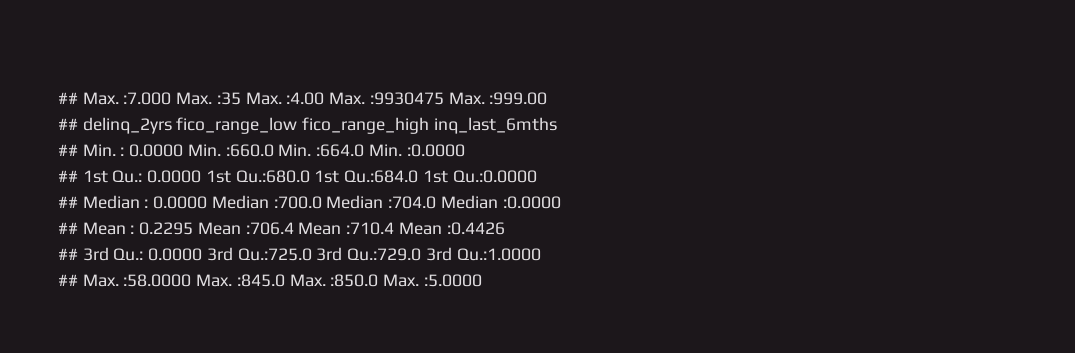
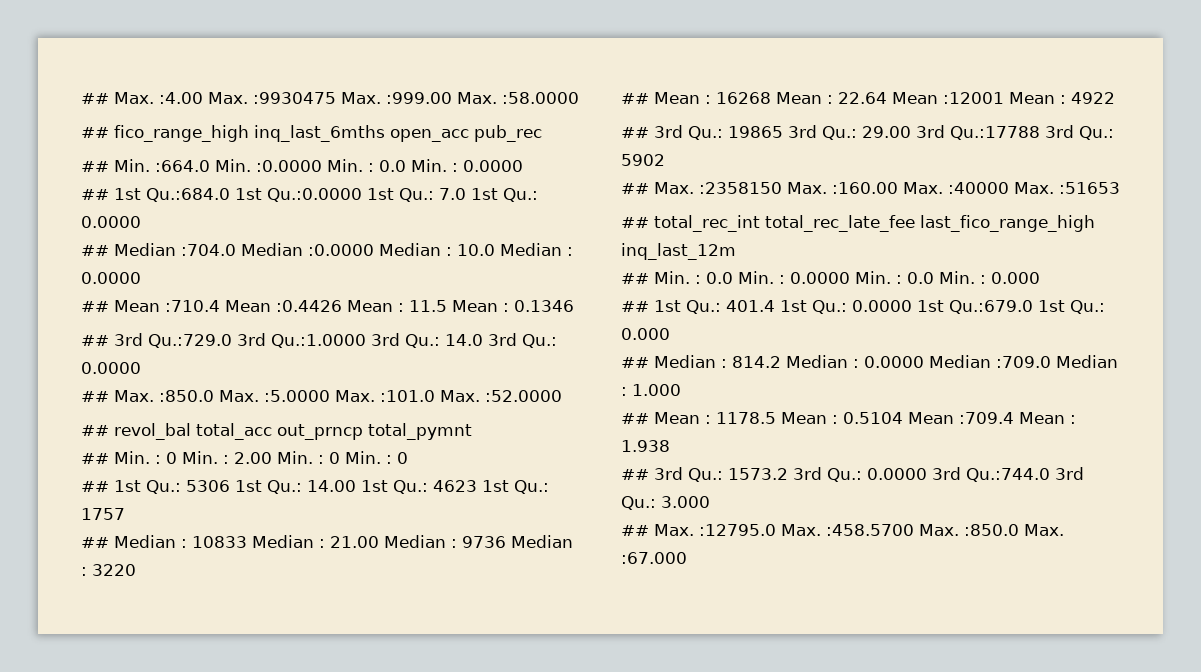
- ## Max. :7.000 Max. :35 Max. :4.00 Max. :9930475 Max. :999.00
- ## delinq_2yrs fico_range_low fico_range_high inq_last_6mths
- ## Min. : 0.0000 Min. :660.0 Min. :664.0 Min. :0.0000
- ## 1st Qu.: 0.0000 1st Qu.:680.0 1st Qu.:684.0 1st Qu.:0.0000
- ## Median : 0.0000 Median :700.0 Median :704.0 Median :0.0000
- ## Mean : 0.2295 Mean :706.4 Mean :710.4 Mean :0.4426
- ## 3rd Qu.: 0.0000 3rd Qu.:725.0 3rd Qu.:729.0 3rd Qu.:1.0000
- ## Max. :58.0000 Max. :845.0 Max. :850.0 Max. :5.0000
+ ## Max. :4.00 Max. :9930475 Max. :999.00 Max. :58.0000
+ ## fico_range_high inq_last_6mths open_acc pub_rec
+ ## Min. :664.0 Min. :0.0000 Min. : 0.0 Min. : 0.0000
+ ## 1st Qu.:684.0 1st Qu.:0.0000 1st Qu.: 7.0 1st Qu.: 0.0000
+ ## Median :704.0 Median :0.0000 Median : 10.0 Median : 0.0000
+ ## Mean :710.4 Mean :0.4426 Mean : 11.5 Mean : 0.1346
+ ## 3rd Qu.:729.0 3rd Qu.:1.0000 3rd Qu.: 14.0 3rd Qu.: 0.0000
+ ## Max. :850.0 Max. :5.0000 Max. :101.0 Max. :52.0000
+ ## revol_bal total_acc out_prncp total_pymnt
+ ## Min. : 0 Min. : 2.00 Min. : 0 Min. : 0
+ ## 1st Qu.: 5306 1st Qu.: 14.00 1st Qu.: 4623 1st Qu.: 1757
+ ## Median : 10833 Median : 21.00 Median : 9736 Median : 3220
+ ## Mean : 16268 Mean : 22.64 Mean :12001 Mean : 4922
+ ## 3rd Qu.: 19865 3rd Qu.: 29.00 3rd Qu.:17788 3rd Qu.: 5902
+ ## Max. :2358150 Max. :160.00 Max. :40000 Max. :51653
+ ## total_rec_int total_rec_late_fee last_fico_range_high inq_last_12m
+ ## Min. : 0.0 Min. : 0.0000 Min. : 0.0 Min. : 0.000
+ ## 1st Qu.: 401.4 1st Qu.: 0.0000 1st Qu.:679.0 1st Qu.: 0.000
+ ## Median : 814.2 Median : 0.0000 Median :709.0 Median : 1.000
+ ## Mean : 1178.5 Mean : 0.5104 Mean :709.4 Mean : 1.938
+ ## 3rd Qu.: 1573.2 3rd Qu.: 0.0000 3rd Qu.:744.0 3rd Qu.: 3.000
+ ## Max. :12795.0 Max. :458.5700 Max. :850.0 Max. :67.000

